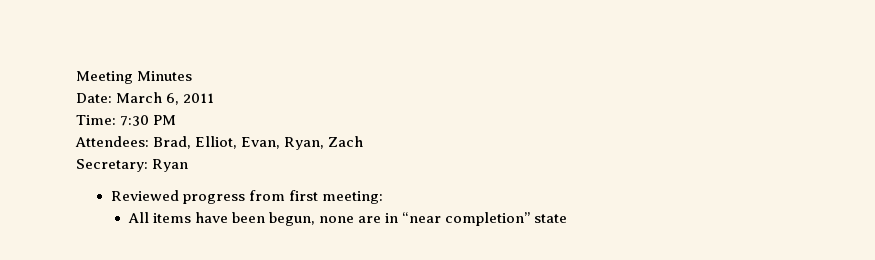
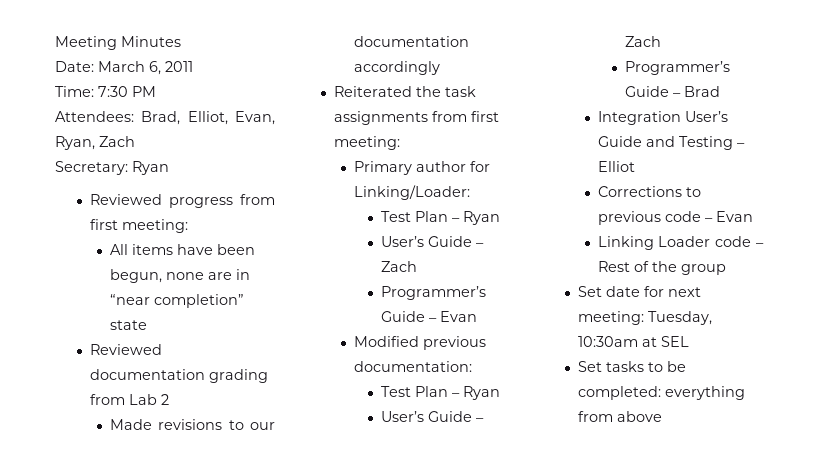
+ Reviewed documentation grading from Lab 2
+ Made revisions to our documentation accordingly
+ Reiterated the task assignments from first meeting:
+ Primary author for Linking/Loader:
+ Test Plan – Ryan
+ User’s Guide – Zach
+ Programmer’s Guide – Evan
+ Modified previous documentation:
+ Test Plan – Ryan
+ User’s Guide – Zach
+ Programmer’s Guide – Brad
+ Integration User’s Guide and Testing – Elliot
+ Corrections to previous code – Evan
+ Linking Loader code – Rest of the group
+ Set date for next meeting: Tuesday, 10:30am at SEL
+ Set tasks to be completed: everything from above

